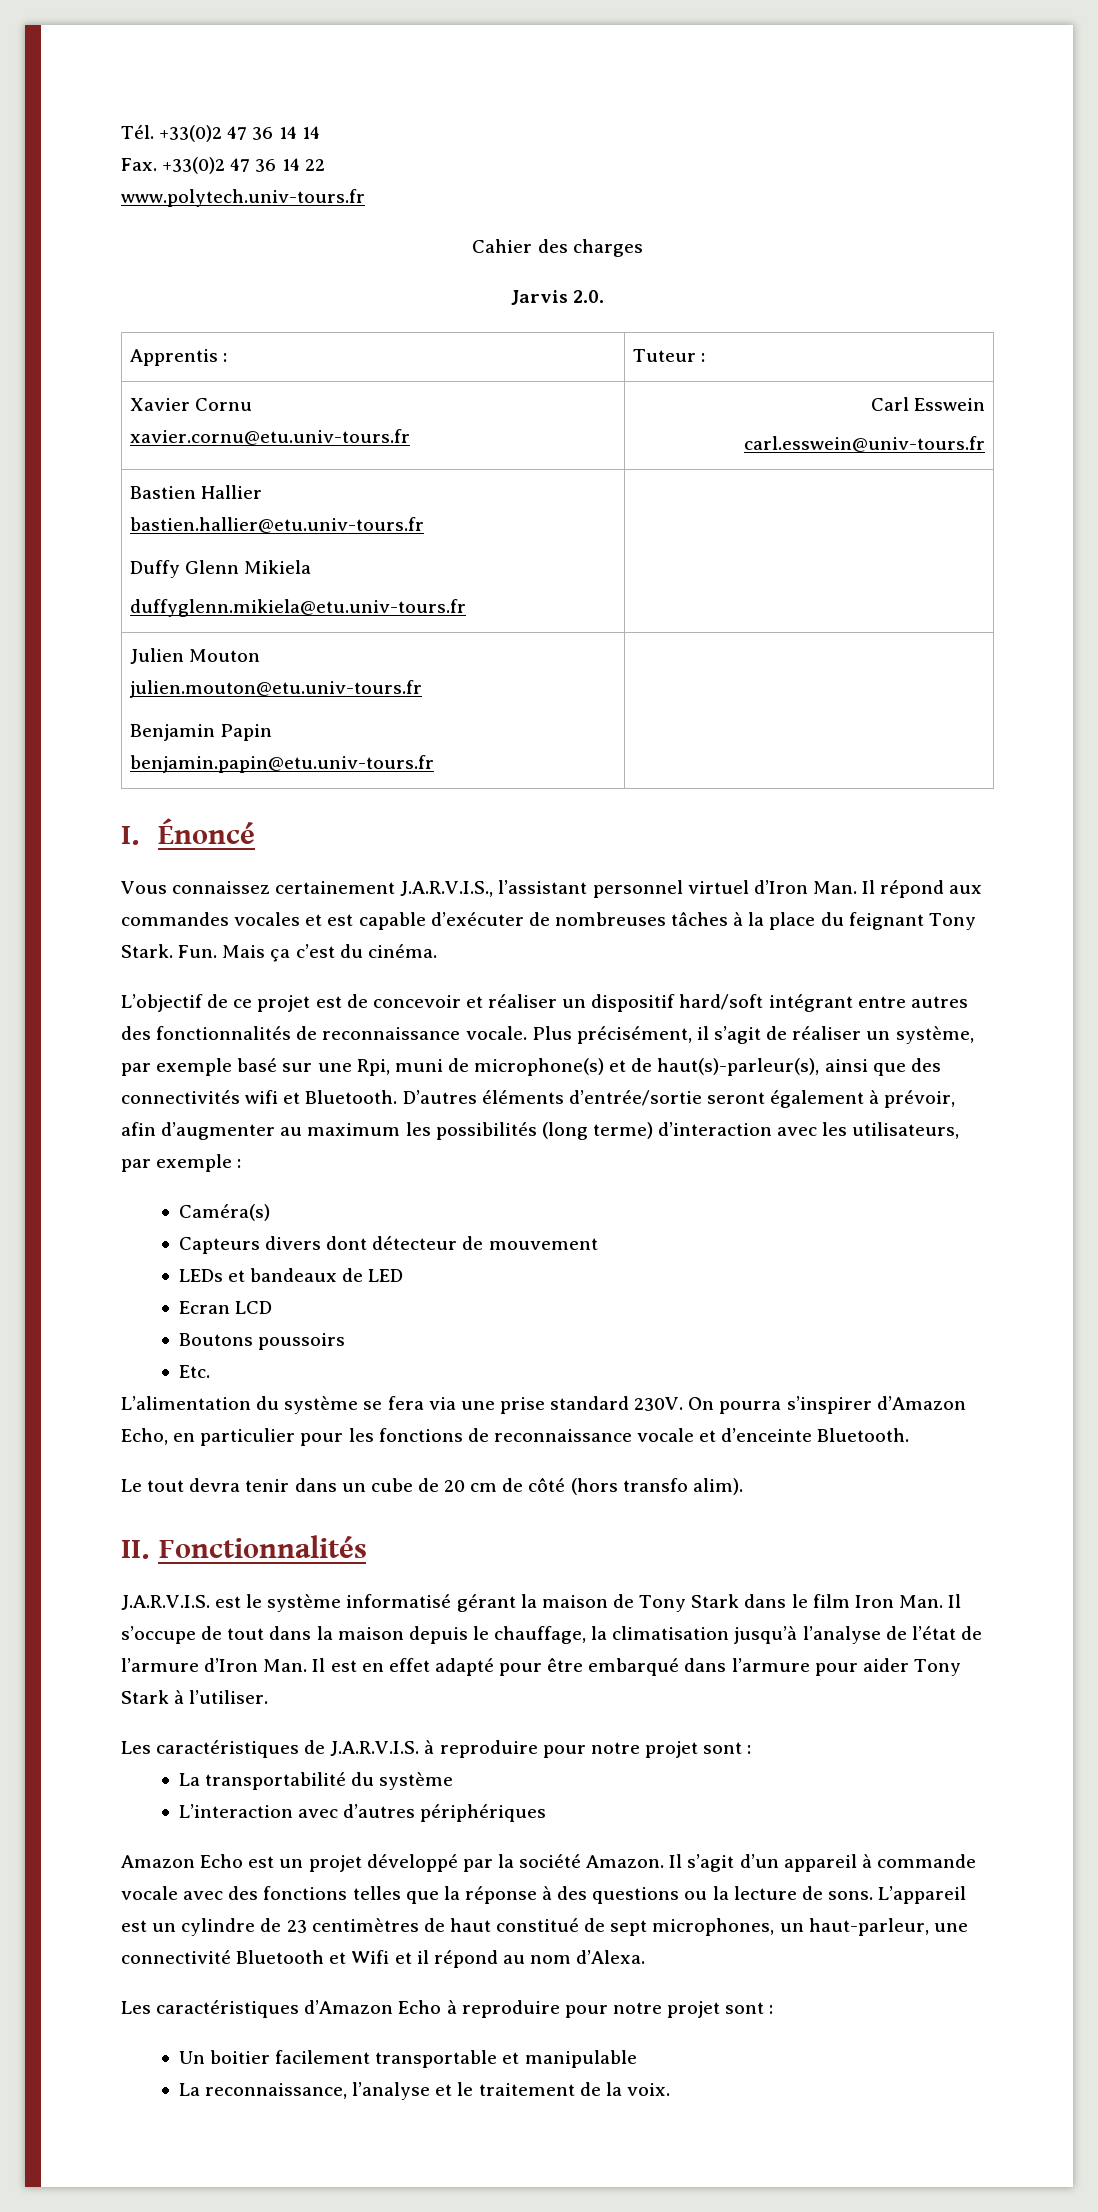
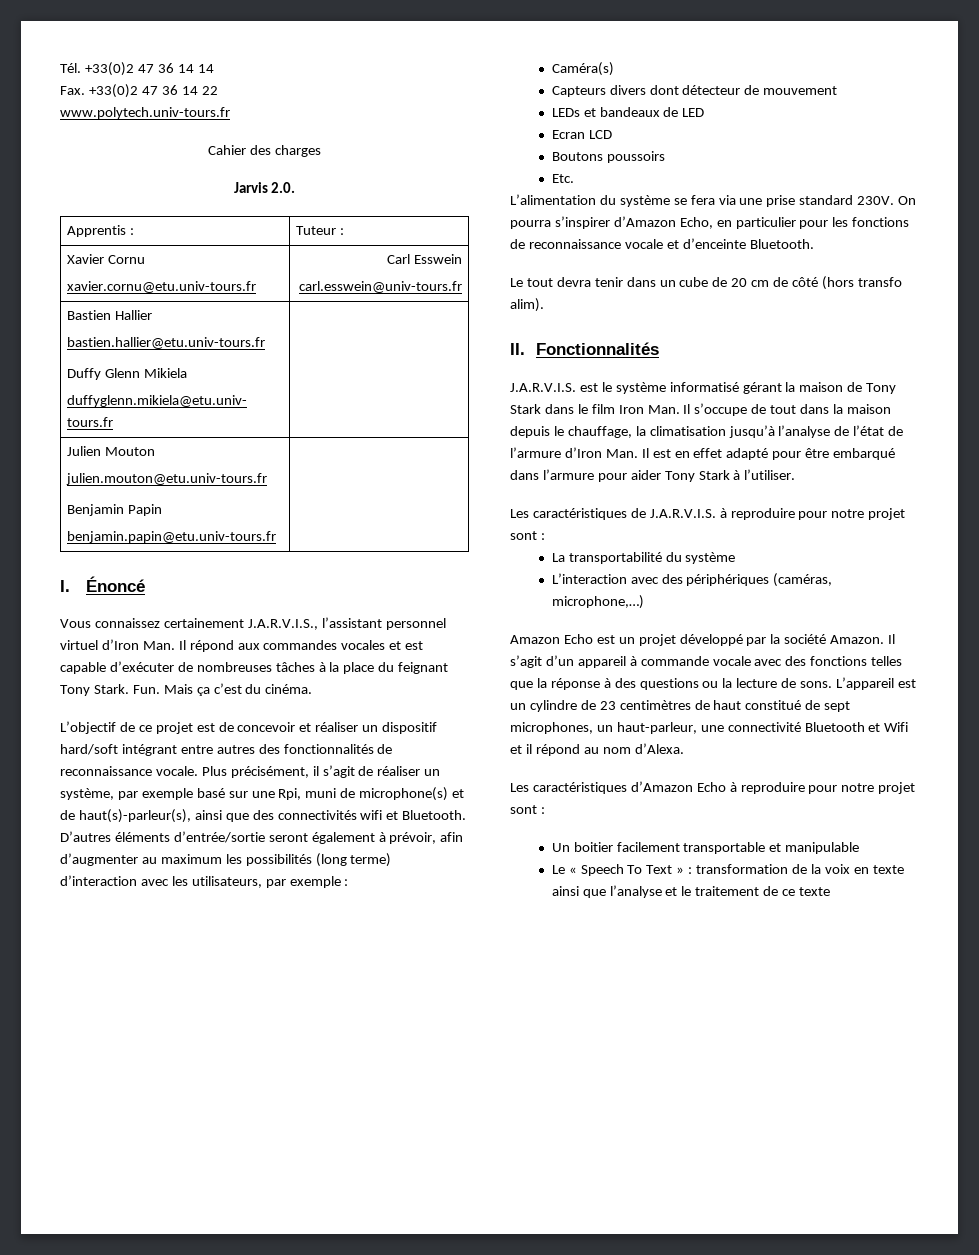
- L’interaction avec d’autres périphériques
+ L’interaction avec des périphériques (caméras, microphone,…)
- La reconnaissance, l’analyse et le traitement de la voix.
+ Le « Speech To Text » : transformation de la voix en texte ainsi que l’analyse et le traitement de ce texte

